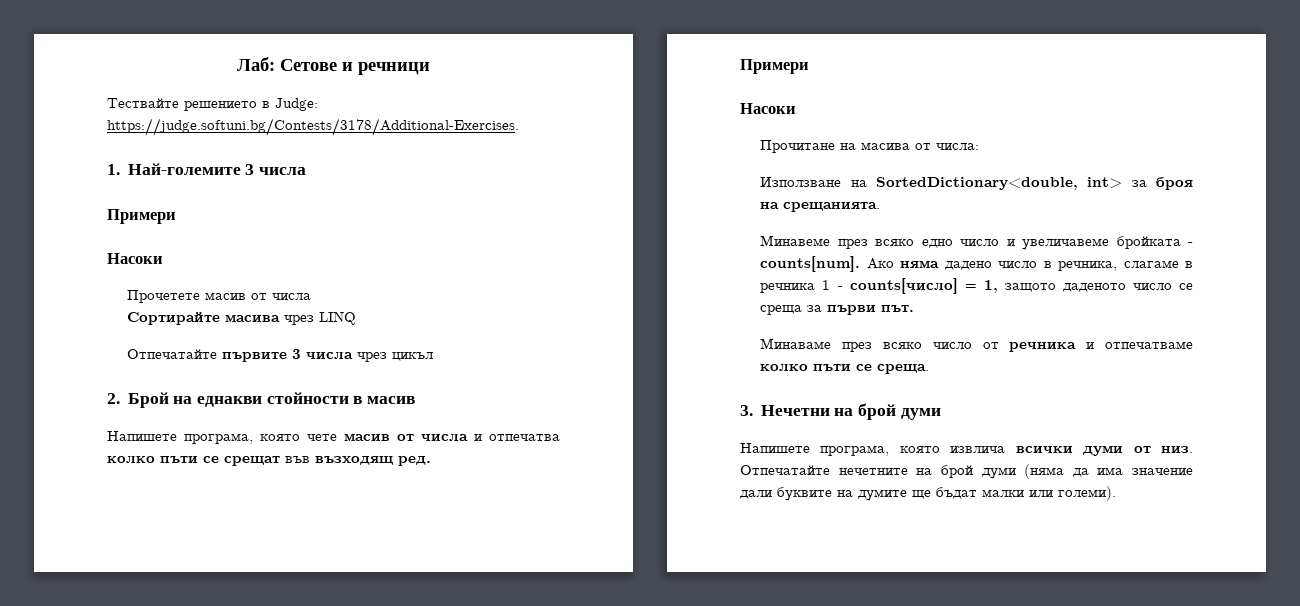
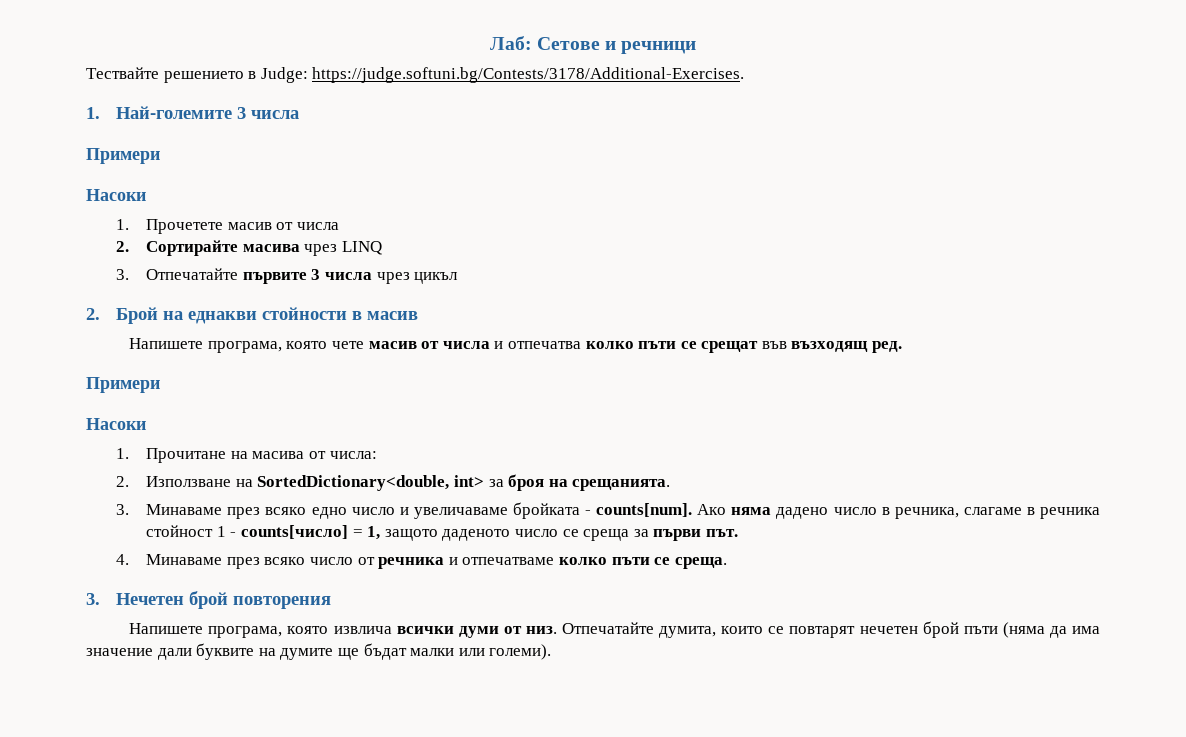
- Прочетете масив от числа
+ 1. Прочетете масив от числа
- Сортирайте масива чрез LINQ
+ 2. Сортирайте масива чрез LINQ
- Отпечатайте първите 3 числа чрез цикъл
+ 3. Отпечатайте първите 3 числа чрез цикъл
- Прочитане на масива от числа:
+ 1. Прочитане на масива от числа:
- Използване на SortedDictionary<double, int> за броя на срещанията.
+ 2. Използване на SortedDictionary<double, int> за броя на срещанията.
- Минавеме през всяко едно число и увеличавеме бройката - counts[num].
+ 3. Минаваме през всяко едно число и увеличаваме бройката - counts[num].
- Ако няма дадено число в речника, слагаме в речника 1 - counts[число] = 1, защото даденото число се среща за първи път.
+ Ако няма дадено число в речника, слагаме в речника стойност 1 - counts[число] = 1, защото даденото число се среща за първи път.
- Минаваме през всяко число от речника и отпечатваме колко пъти се среща.
+ 4. Минаваме през всяко число от речника и отпечатваме колко пъти се среща.
- 3. Нечетни на брой думи
+ 3. Нечетен брой повторения
- Отпечатайте нечетните на брой думи (няма да има значение дали буквите на думите ще бъдат малки или големи).
+ Отпечатайте думита, които се повтарят нечетен брой пъти (няма да има значение дали буквите на думите ще бъдат малки или големи).

